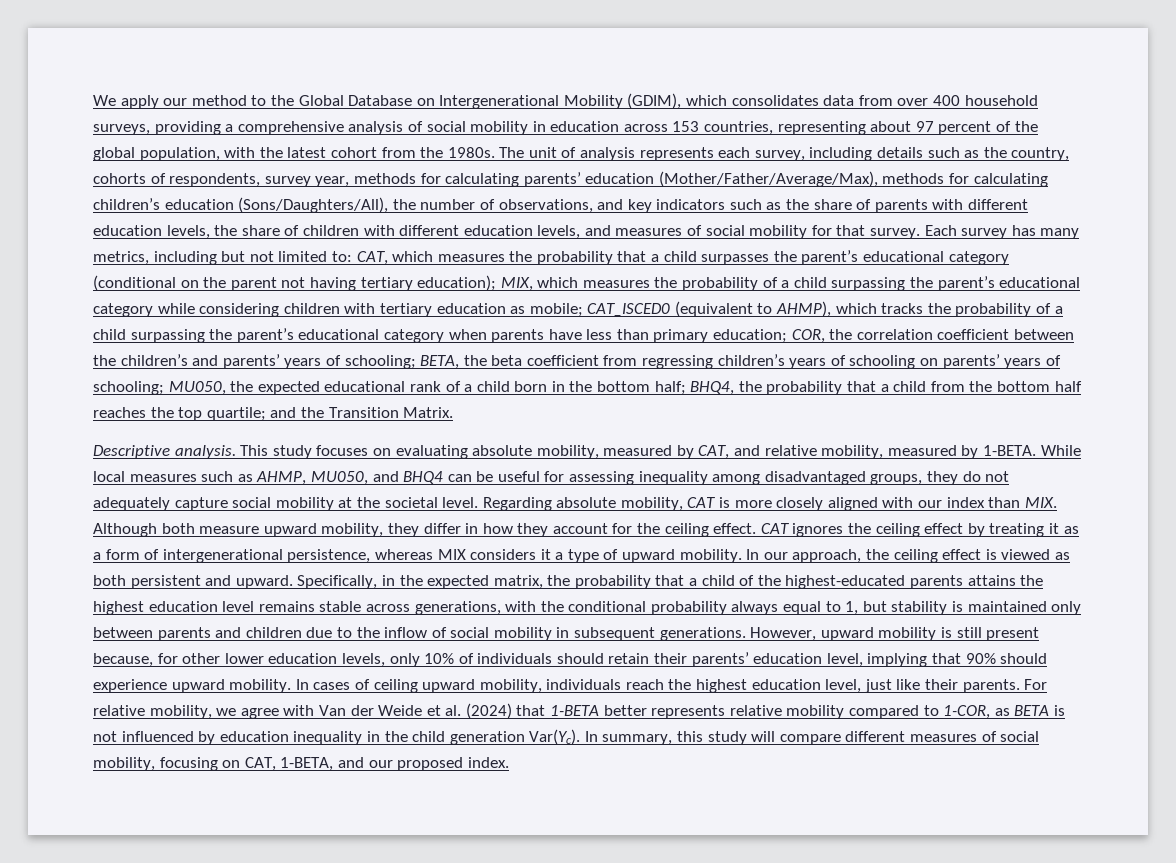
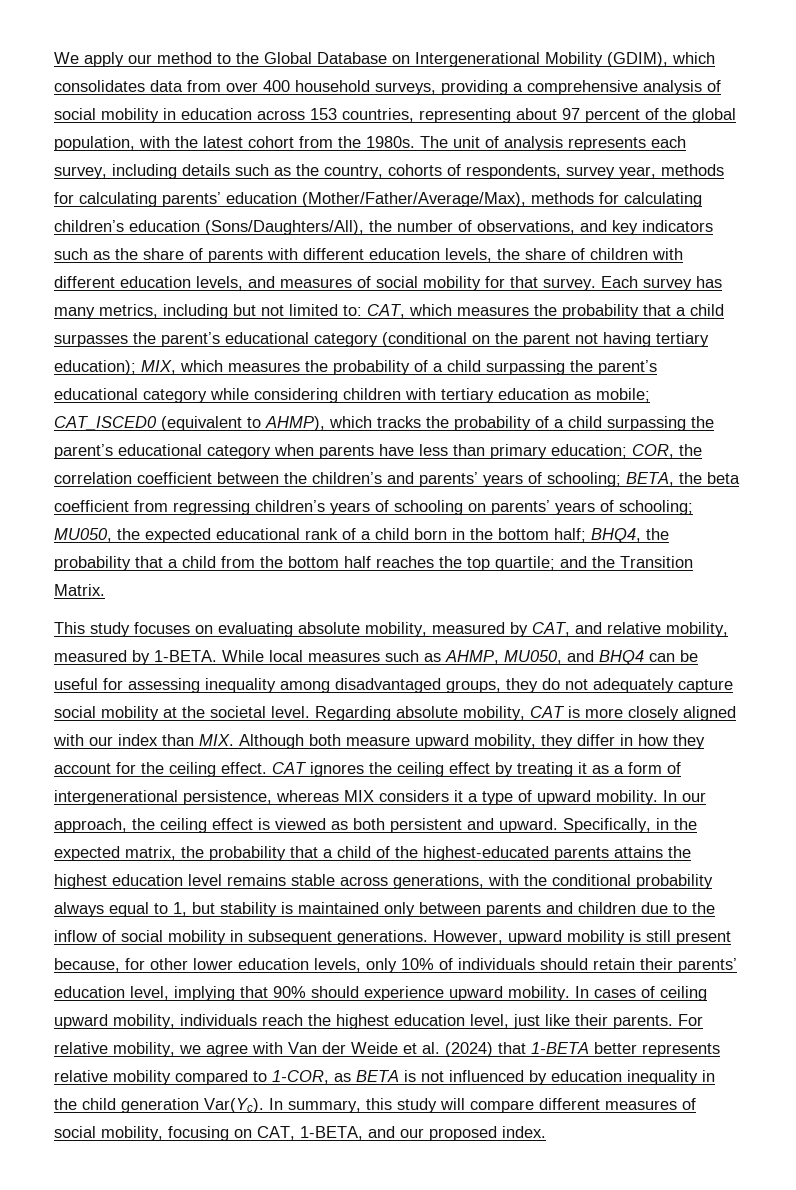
- Descriptive analysis.

